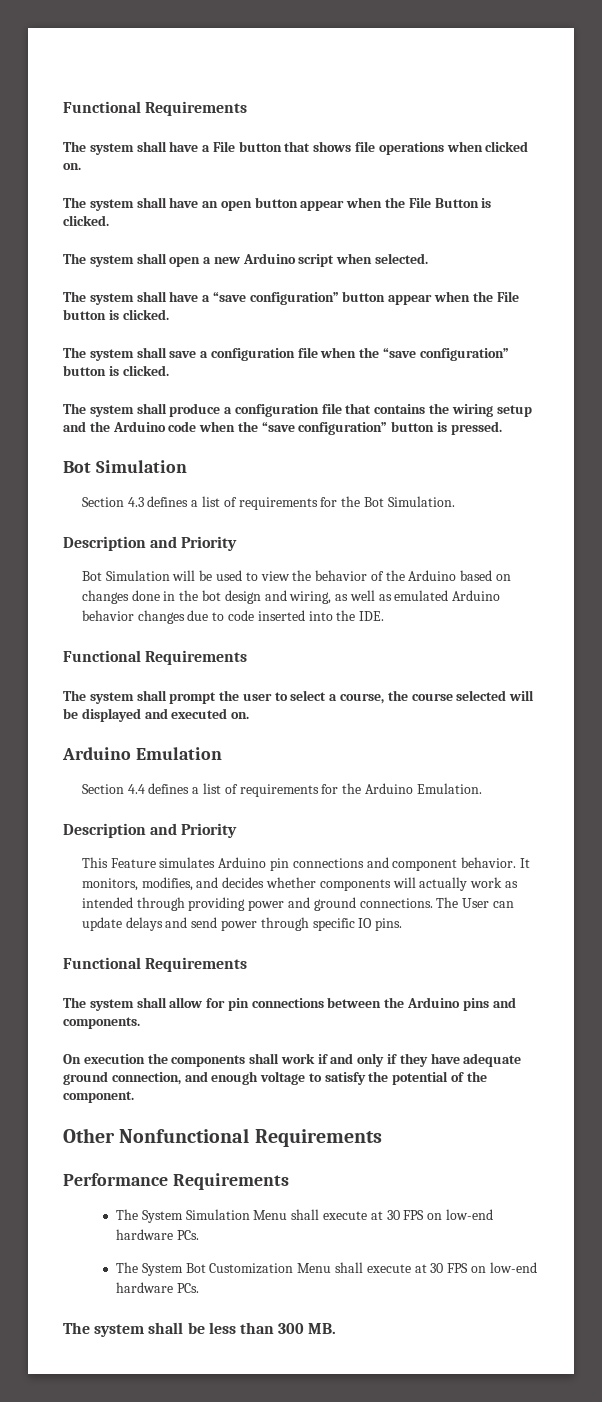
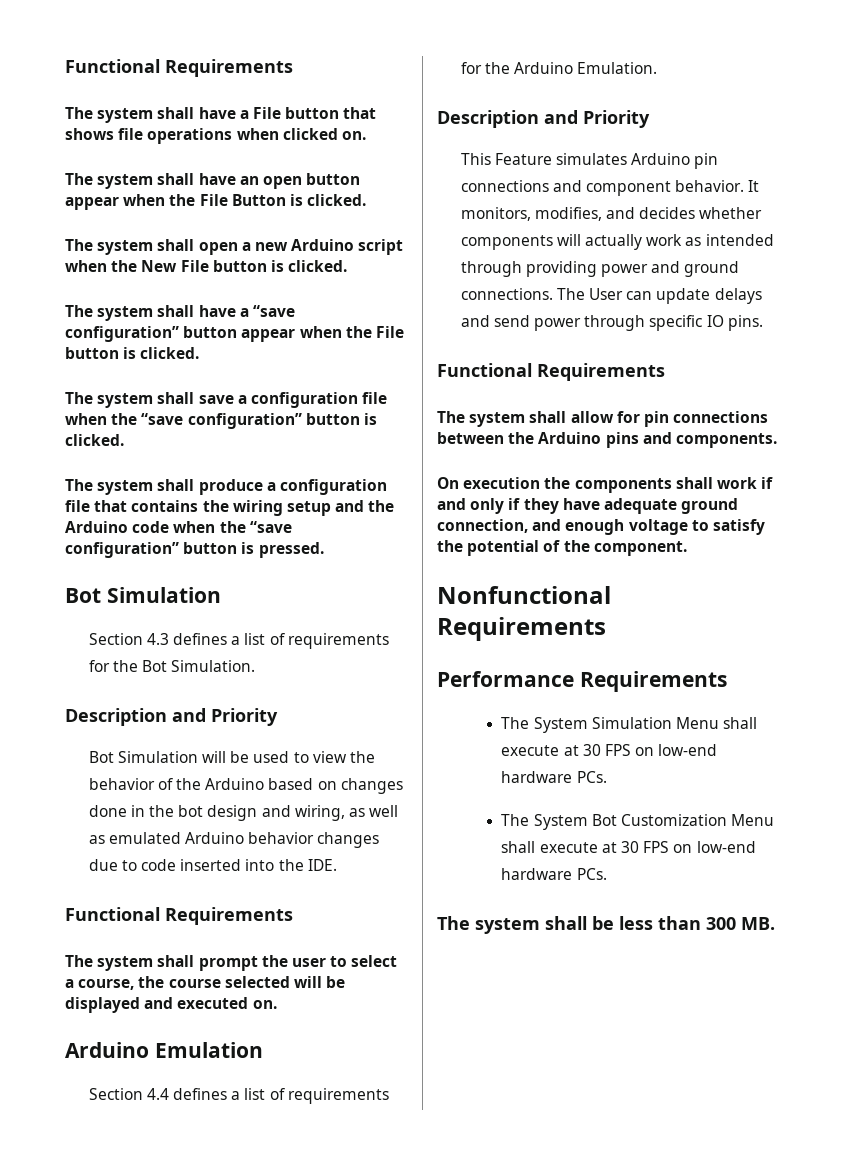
- The system shall open a new Arduino script when selected.
+ The system shall open a new Arduino script when the New File button is clicked.
- Other Nonfunctional Requirements
+ Nonfunctional Requirements

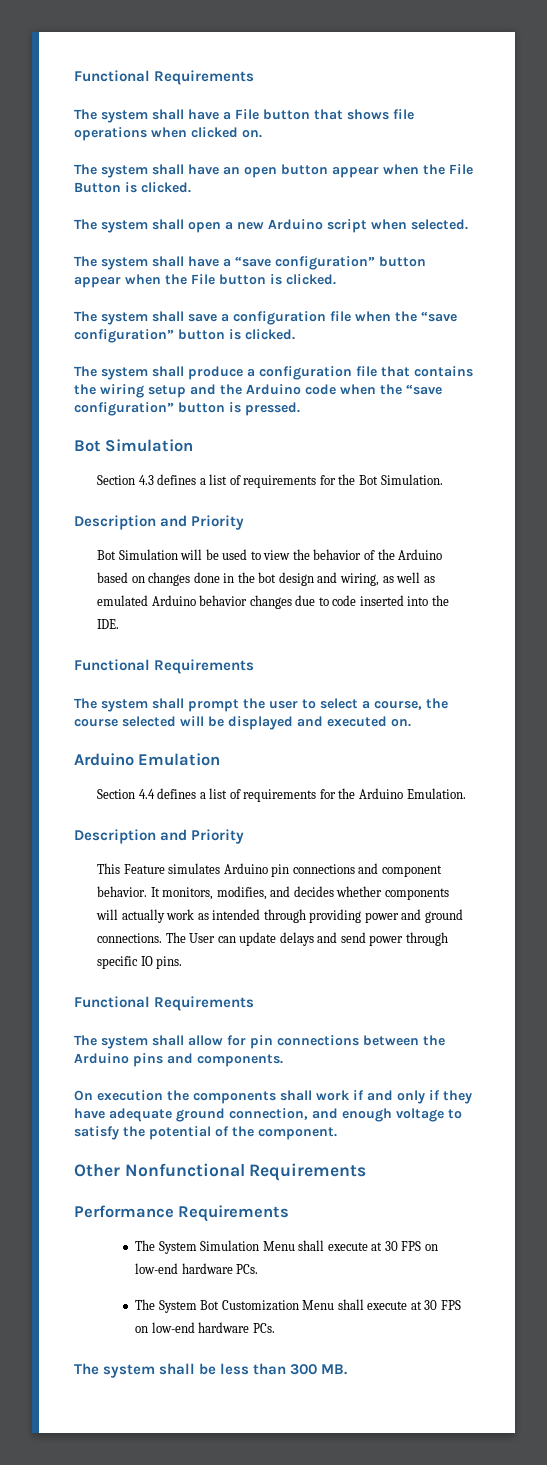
- The system shall open a new Arduino script when the New File button is clicked.
+ The system shall open a new Arduino script when selected.
- Nonfunctional Requirements
+ Other Nonfunctional Requirements

